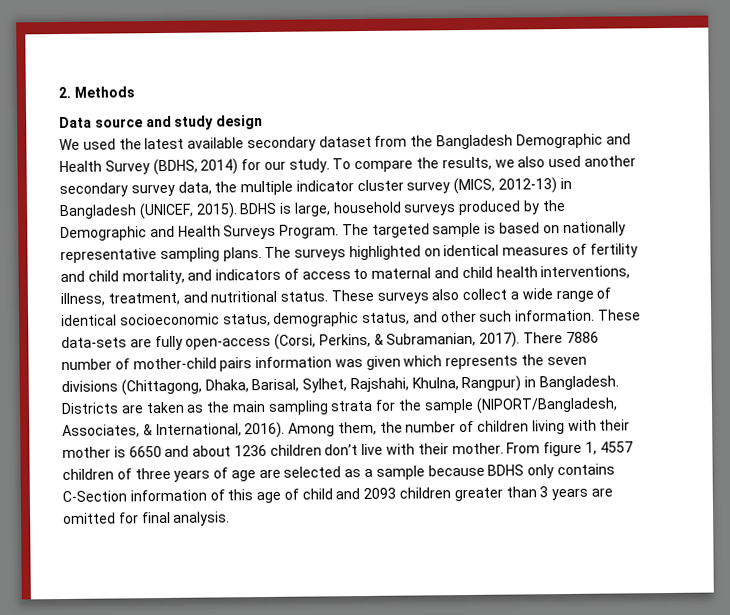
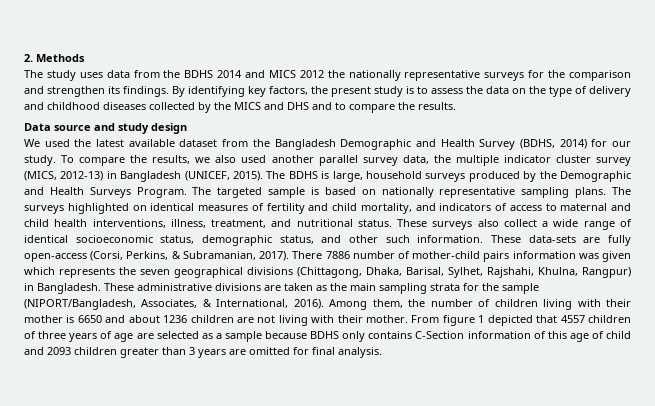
+ The study uses data from the BDHS 2014 and MICS 2012 the nationally representative surveys for the comparison and strengthen its findings. By identifying key factors, the present study is to assess the data on the type of delivery and childhood diseases collected by the MICS and DHS and to compare the results.
- We used the latest available secondary dataset from the Bangladesh Demographic and Health Survey (BDHS, 2014) for our study.
+ We used the latest available dataset from the Bangladesh Demographic and Health Survey (BDHS, 2014) for our study.
- To compare the results, we also used another secondary survey data, the multiple indicator cluster survey (MICS, 2012-13) in Bangladesh (UNICEF, 2015).
+ To compare the results, we also used another parallel survey data, the multiple indicator cluster survey (MICS, 2012-13) in Bangladesh (UNICEF, 2015).
- BDHS is large, household surveys produced by the Demographic and Health Surveys Program.
+ The BDHS is large, household surveys produced by the Demographic and Health Surveys Program.
- There 7886 number of mother-child pairs information was given which represents the seven divisions (Chittagong, Dhaka, Barisal, Sylhet, Rajshahi, Khulna, Rangpur) in Bangladesh.
+ There 7886 number of mother-child pairs information was given which represents the seven geographical divisions (Chittagong, Dhaka, Barisal, Sylhet, Rajshahi, Khulna, Rangpur) in Bangladesh.
- Districts are taken as the main sampling strata for the sample (NIPORT/Bangladesh, Associates, & International, 2016).
+ These administrative divisions are taken as the main sampling strata for the sample (NIPORT/Bangladesh, Associates, & International, 2016).
- Among them, the number of children living with their mother is 6650 and about 1236 children don’t live with their mother.
+ Among them, the number of children living with their mother is 6650 and about 1236 children are not living with their mother.
- From figure 1, 4557 children of three years of age are selected as a sample because BDHS only contains C-Section information of this age of child and 2093 children greater than 3 years are omitted for final analysis.
+ From figure 1 depicted that 4557 children of three years of age are selected as a sample because BDHS only contains C-Section information of this age of child and 2093 children greater than 3 years are omitted for final analysis.

